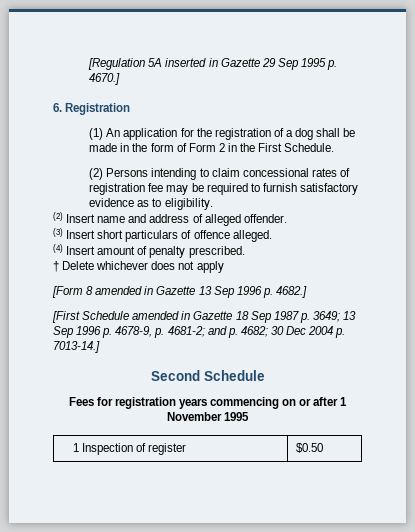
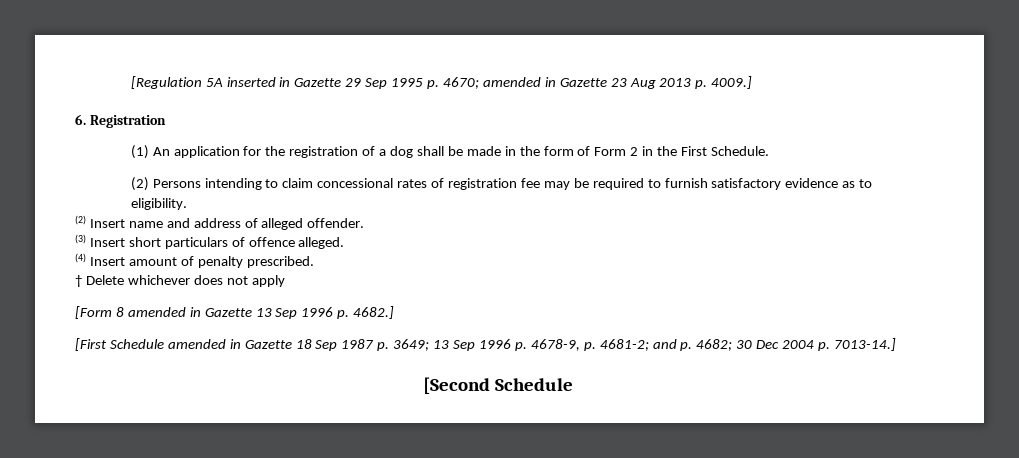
- [Regulation 5A inserted in Gazette 29 Sep 1995 p. 4670.]
+ [Regulation 5A inserted in Gazette 29 Sep 1995 p. 4670; amended in Gazette 23 Aug 2013 p. 4009.]
- Second Schedule
- Fees for registration years commencing on or after 1 November 1995
- 1 Inspection of register | $0.50
+ [Second Schedule

